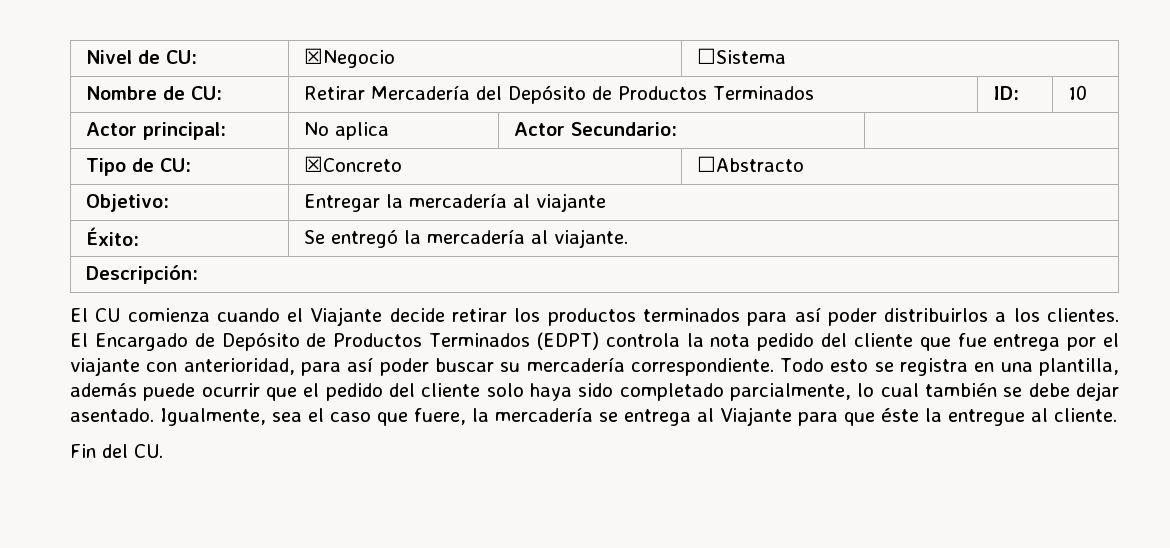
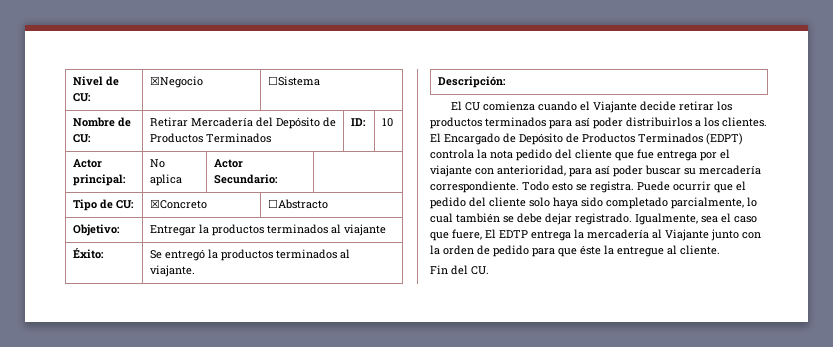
- Objetivo: | Entregar la mercadería al viajante
+ Objetivo: | Entregar la productos terminados al viajante
- Éxito: | Se entregó la mercadería al viajante.
+ Éxito: | Se entregó la productos terminados al viajante.
- Todo esto se registra en una plantilla, además puede ocurrir que el pedido del cliente solo haya sido completado parcialmente, lo cual también se debe dejar asentado.
+ Todo esto se registra. Puede ocurrir que el pedido del cliente solo haya sido completado parcialmente, lo cual también se debe dejar registrado.
- Igualmente, sea el caso que fuere, la mercadería se entrega al Viajante para que éste la entregue al cliente.
+ Igualmente, sea el caso que fuere, El EDTP entrega la mercadería al Viajante junto con la orden de pedido para que éste la entregue al cliente.

